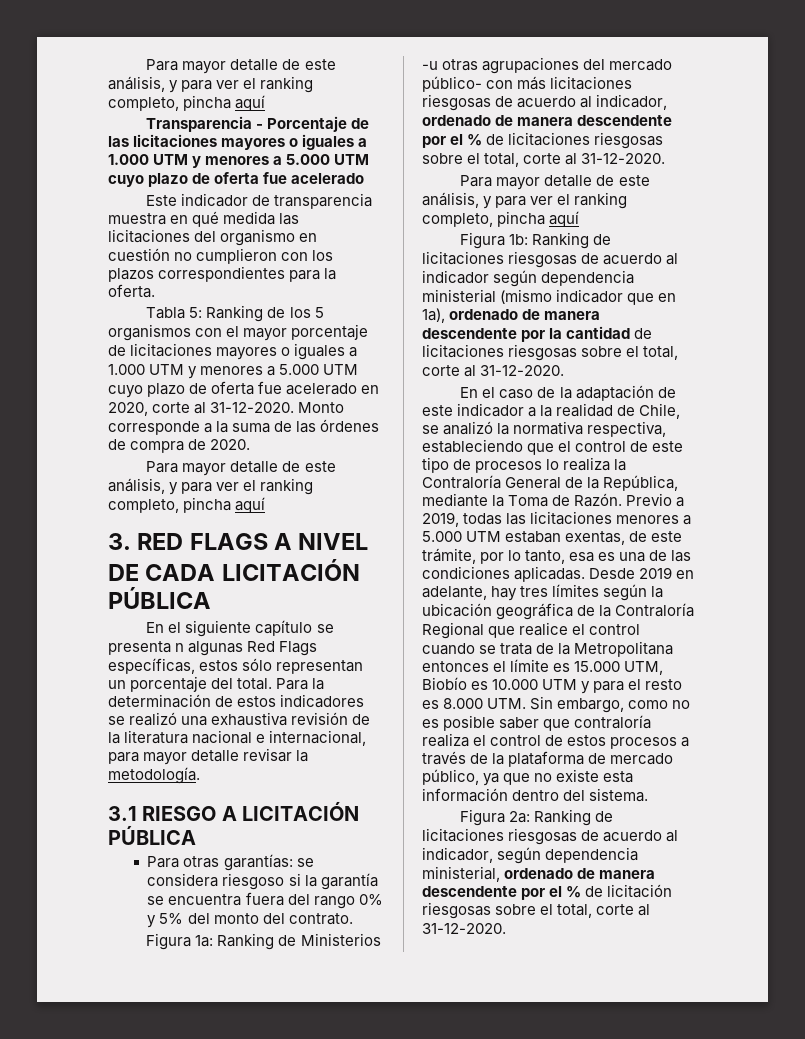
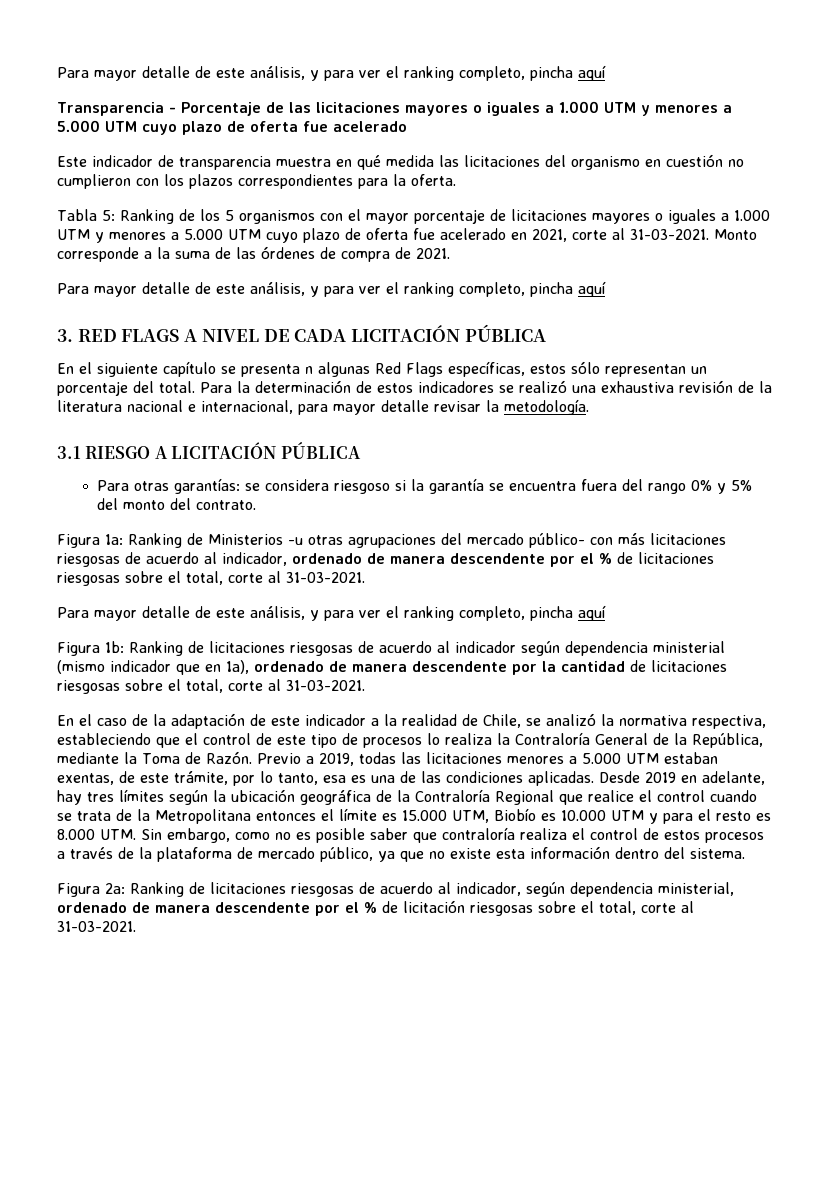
- Tabla 5: Ranking de los 5 organismos con el mayor porcentaje de licitaciones mayores o iguales a 1.000 UTM y menores a 5.000 UTM cuyo plazo de oferta fue acelerado en 2020, corte al 31-12-2020.
+ Tabla 5: Ranking de los 5 organismos con el mayor porcentaje de licitaciones mayores o iguales a 1.000 UTM y menores a 5.000 UTM cuyo plazo de oferta fue acelerado en 2021, corte al 31-03-2021.
- Monto corresponde a la suma de las órdenes de compra de 2020.
+ Monto corresponde a la suma de las órdenes de compra de 2021.
- Figura 1a: Ranking de Ministerios -u otras agrupaciones del mercado público- con más licitaciones riesgosas de acuerdo al indicador, ordenado de manera descendente por el % de licitaciones riesgosas sobre el total, corte al 31-12-2020.
+ Figura 1a: Ranking de Ministerios -u otras agrupaciones del mercado público- con más licitaciones riesgosas de acuerdo al indicador, ordenado de manera descendente por el % de licitaciones riesgosas sobre el total, corte al 31-03-2021.
- Figura 1b: Ranking de licitaciones riesgosas de acuerdo al indicador según dependencia ministerial (mismo indicador que en 1a), ordenado de manera descendente por la cantidad de licitaciones riesgosas sobre el total, corte al 31-12-2020.
+ Figura 1b: Ranking de licitaciones riesgosas de acuerdo al indicador según dependencia ministerial (mismo indicador que en 1a), ordenado de manera descendente por la cantidad de licitaciones riesgosas sobre el total, corte al 31-03-2021.
- Figura 2a: Ranking de licitaciones riesgosas de acuerdo al indicador, según dependencia ministerial, ordenado de manera descendente por el % de licitación riesgosas sobre el total, corte al 31-12-2020.
+ Figura 2a: Ranking de licitaciones riesgosas de acuerdo al indicador, según dependencia ministerial, ordenado de manera descendente por el % de licitación riesgosas sobre el total, corte al 31-03-2021.

